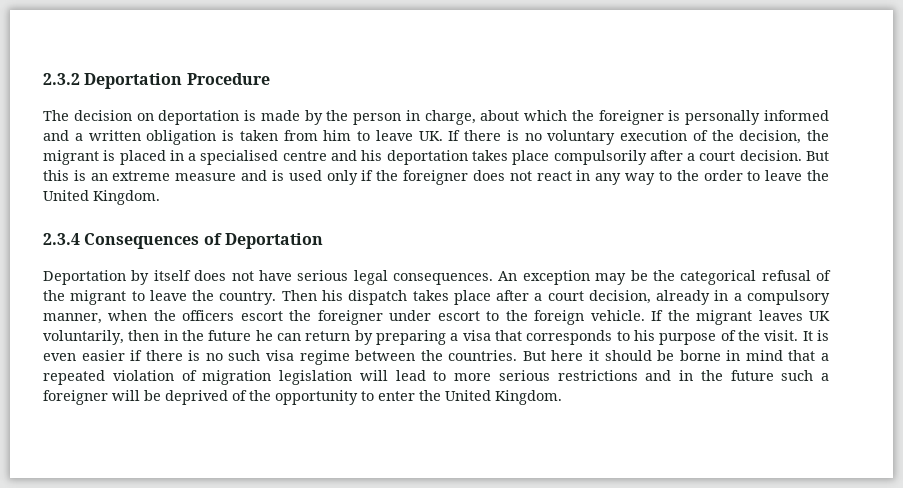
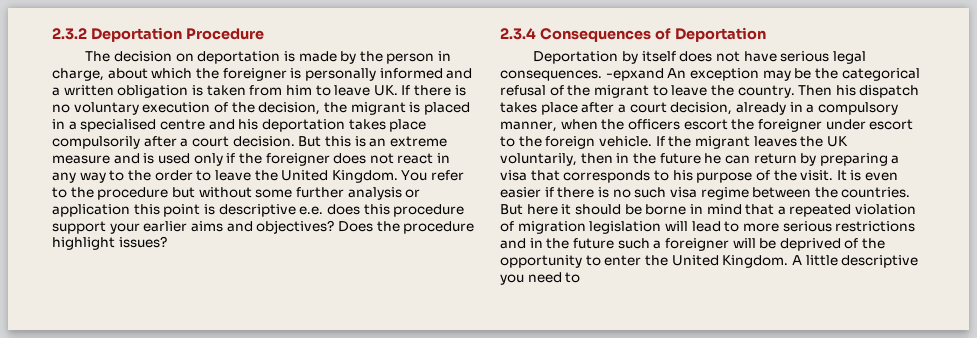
+ You refer to the procedure but without some further analysis or application this point is descriptive e.e. does this procedure support your earlier aims and objectives? Does the procedure highlight issues?
- An exception may be the categorical refusal of the migrant to leave the country.
+ -epxand An exception may be the categorical refusal of the migrant to leave the country.
- If the migrant leaves UK voluntarily, then in the future he can return by preparing a visa that corresponds to his purpose of the visit.
+ If the migrant leaves the UK voluntarily, then in the future he can return by preparing a visa that corresponds to his purpose of the visit.
+ A little descriptive you need to

